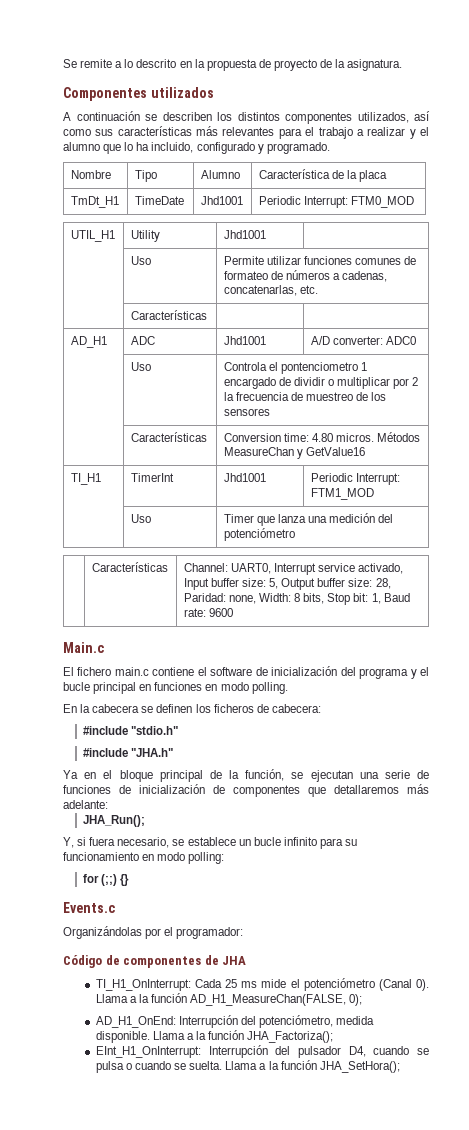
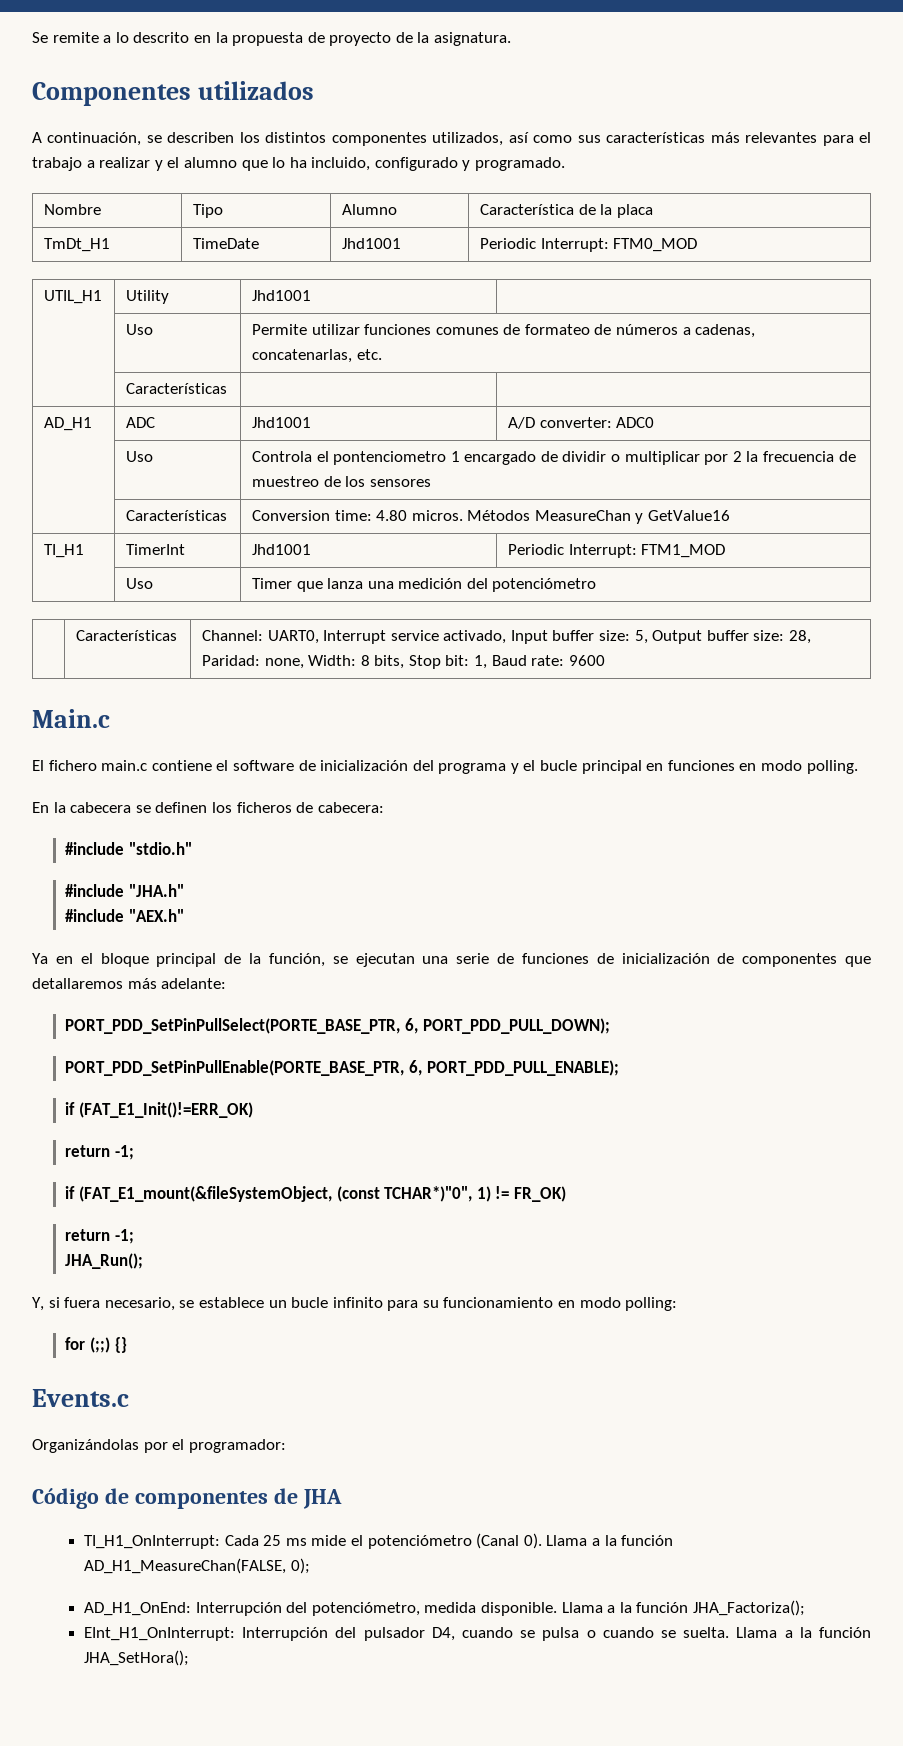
- A continuación se describen los distintos componentes utilizados, así como sus características más relevantes para el trabajo a realizar y el alumno que lo ha incluido, configurado y programado.
+ A continuación, se describen los distintos componentes utilizados, así como sus características más relevantes para el trabajo a realizar y el alumno que lo ha incluido, configurado y programado.
+ #include "AEX.h"
+ PORT_PDD_SetPinPullSelect(PORTE_BASE_PTR, 6, PORT_PDD_PULL_DOWN);
+ PORT_PDD_SetPinPullEnable(PORTE_BASE_PTR, 6, PORT_PDD_PULL_ENABLE);
+ if (FAT_E1_Init()!=ERR_OK)
+ return -1;
+ if (FAT_E1_mount(&fileSystemObject, (const TCHAR*)"0", 1) != FR_OK)
+ return -1;

